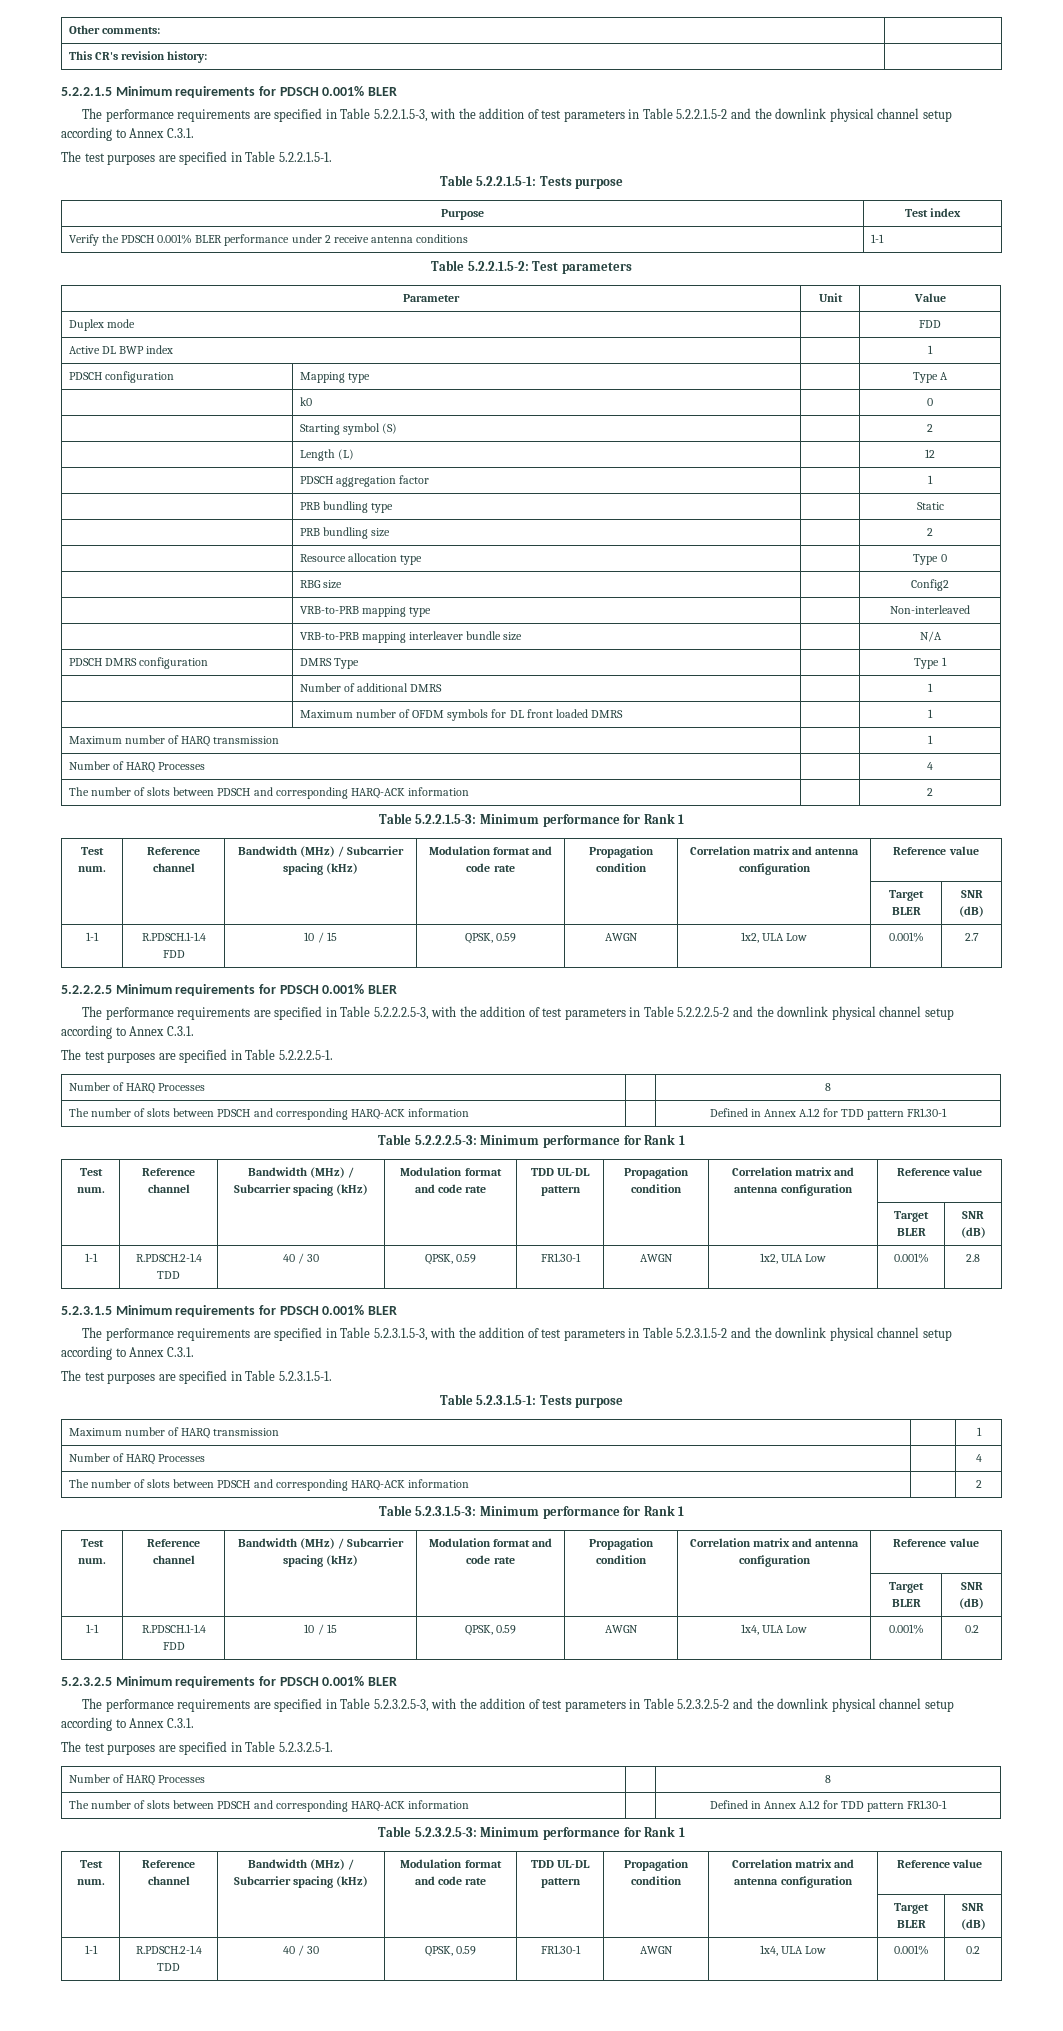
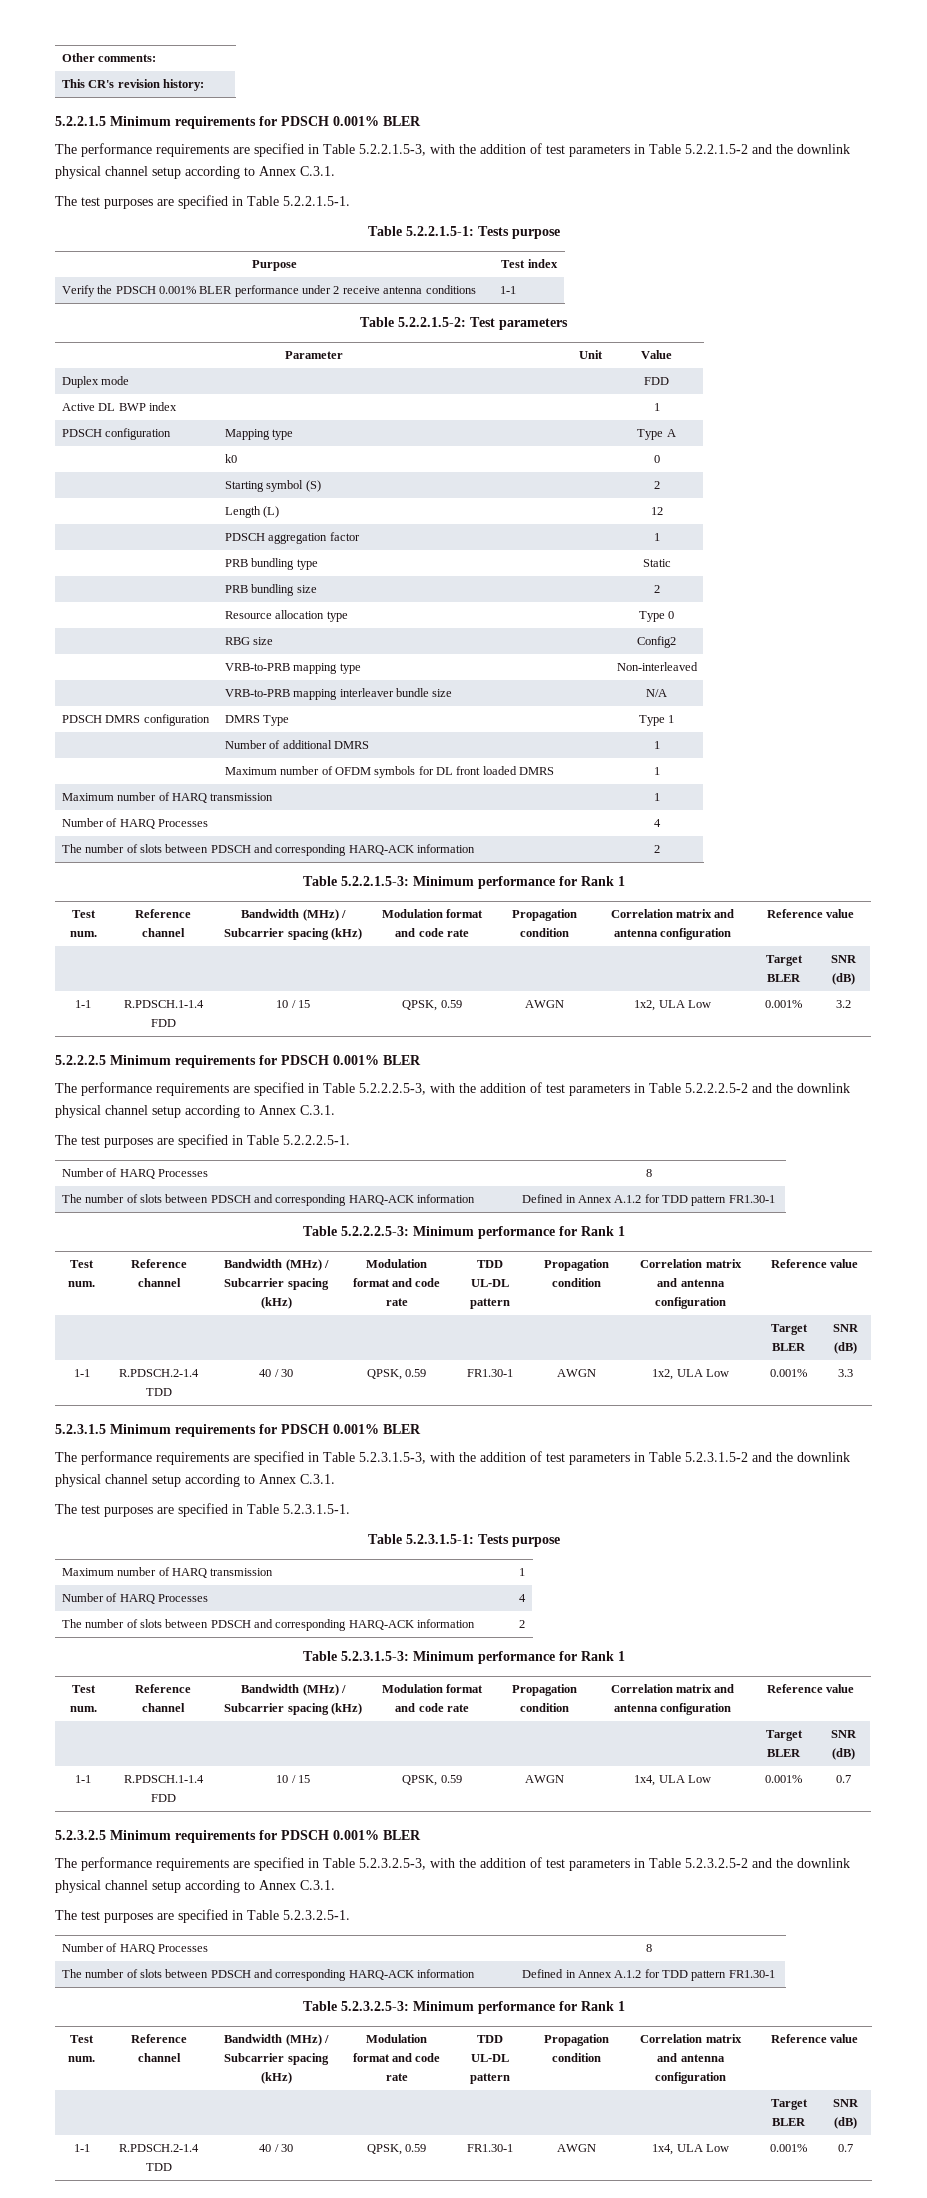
- 1-1 | R.PDSCH.1-1.4 FDD | 10 / 15 | QPSK, 0.59 | AWGN | 1x2, ULA Low | 0.001% | 2.7
+ 1-1 | R.PDSCH.1-1.4 FDD | 10 / 15 | QPSK, 0.59 | AWGN | 1x2, ULA Low | 0.001% | 3.2
- 1-1 | R.PDSCH.2-1.4 TDD | 40 / 30 | QPSK, 0.59 | FR1.30-1 | AWGN | 1x2, ULA Low | 0.001% | 2.8
+ 1-1 | R.PDSCH.2-1.4 TDD | 40 / 30 | QPSK, 0.59 | FR1.30-1 | AWGN | 1x2, ULA Low | 0.001% | 3.3
- 1-1 | R.PDSCH.1-1.4 FDD | 10 / 15 | QPSK, 0.59 | AWGN | 1x4, ULA Low | 0.001% | 0.2
+ 1-1 | R.PDSCH.1-1.4 FDD | 10 / 15 | QPSK, 0.59 | AWGN | 1x4, ULA Low | 0.001% | 0.7
- 1-1 | R.PDSCH.2-1.4 TDD | 40 / 30 | QPSK, 0.59 | FR1.30-1 | AWGN | 1x4, ULA Low | 0.001% | 0.2
+ 1-1 | R.PDSCH.2-1.4 TDD | 40 / 30 | QPSK, 0.59 | FR1.30-1 | AWGN | 1x4, ULA Low | 0.001% | 0.7

